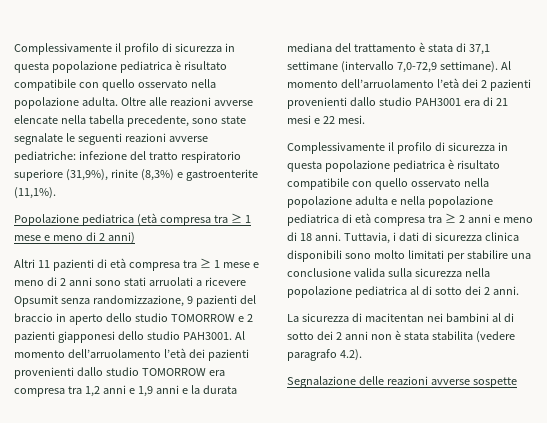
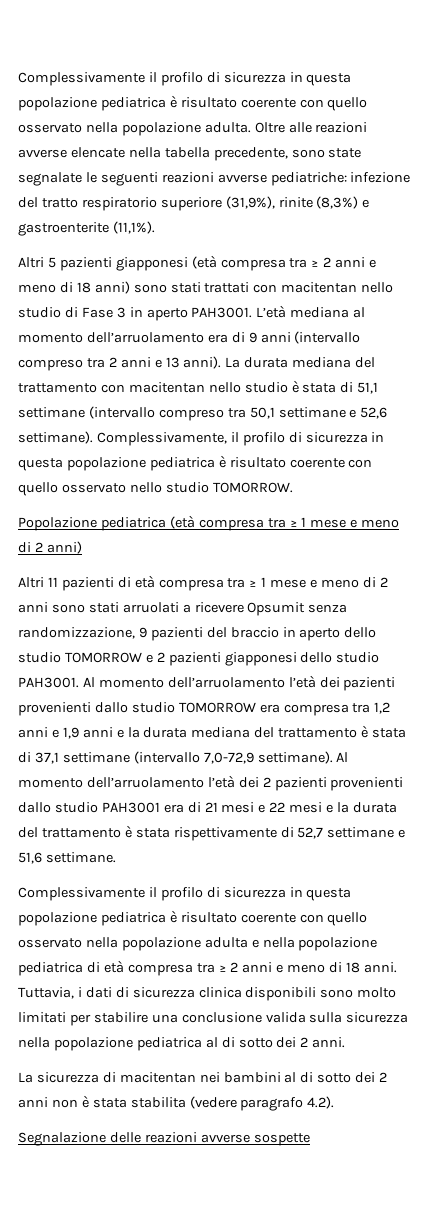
- Complessivamente il profilo di sicurezza in questa popolazione pediatrica è risultato compatibile con quello osservato nella popolazione adulta.
+ Complessivamente il profilo di sicurezza in questa popolazione pediatrica è risultato coerente con quello osservato nella popolazione adulta.
+ Altri 5 pazienti giapponesi (età compresa tra ≥ 2 anni e meno di 18 anni) sono stati trattati con macitentan nello studio di Fase 3 in aperto PAH3001. L’età mediana al momento dell’arruolamento era di 9 anni (intervallo compreso tra 2 anni e 13 anni). La durata mediana del trattamento con macitentan nello studio è stata di 51,1 settimane (intervallo compreso tra 50,1 settimane e 52,6 settimane). Complessivamente, il profilo di sicurezza in questa popolazione pediatrica è risultato coerente con quello osservato nello studio TOMORROW.
- Al momento dell’arruolamento l’età dei 2 pazienti provenienti dallo studio PAH3001 era di 21 mesi e 22 mesi.
+ Al momento dell’arruolamento l’età dei 2 pazienti provenienti dallo studio PAH3001 era di 21 mesi e 22 mesi e la durata del trattamento è stata rispettivamente di 52,7 settimane e 51,6 settimane.
- Complessivamente il profilo di sicurezza in questa popolazione pediatrica è risultato compatibile con quello osservato nella popolazione adulta e nella popolazione pediatrica di età compresa tra ≥ 2 anni e meno di 18 anni.
+ Complessivamente il profilo di sicurezza in questa popolazione pediatrica è risultato coerente con quello osservato nella popolazione adulta e nella popolazione pediatrica di età compresa tra ≥ 2 anni e meno di 18 anni.

